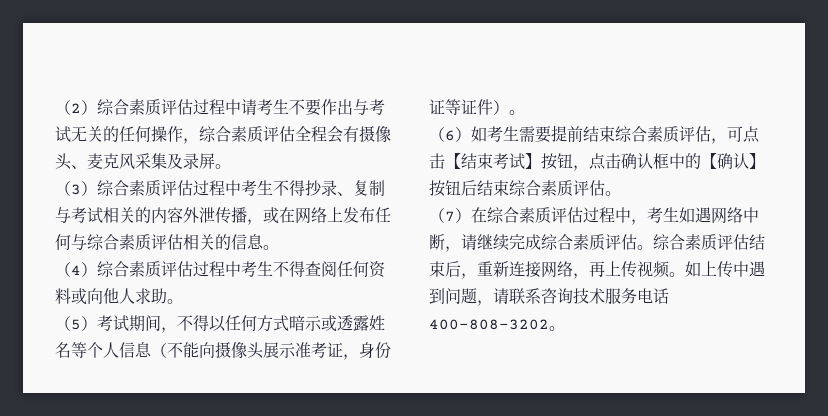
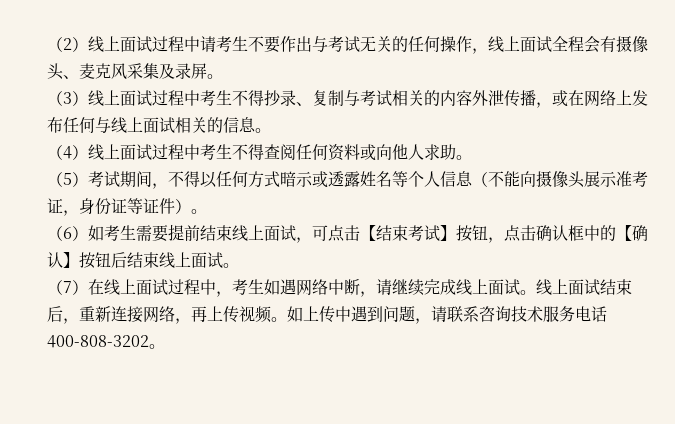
- （2）综合素质评估过程中请考生不要作出与考试无关的任何操作，综合素质评估全程会有摄像头、麦克风采集及录屏。
+ （2）线上面试过程中请考生不要作出与考试无关的任何操作，线上面试全程会有摄像头、麦克风采集及录屏。
- （3）综合素质评估过程中考生不得抄录、复制与考试相关的内容外泄传播，或在网络上发布任何与综合素质评估相关的信息。
+ （3）线上面试过程中考生不得抄录、复制与考试相关的内容外泄传播，或在网络上发布任何与线上面试相关的信息。
- （4）综合素质评估过程中考生不得查阅任何资料或向他人求助。
+ （4）线上面试过程中考生不得查阅任何资料或向他人求助。
- （6）如考生需要提前结束综合素质评估，可点击【结束考试】按钮，点击确认框中的【确认】按钮后结束综合素质评估。
+ （6）如考生需要提前结束线上面试，可点击【结束考试】按钮，点击确认框中的【确认】按钮后结束线上面试。
- （7）在综合素质评估过程中，考生如遇网络中断，请继续完成综合素质评估。综合素质评估结束后，重新连接网络，再上传视频。
+ （7）在线上面试过程中，考生如遇网络中断，请继续完成线上面试。线上面试结束后，重新连接网络，再上传视频。

